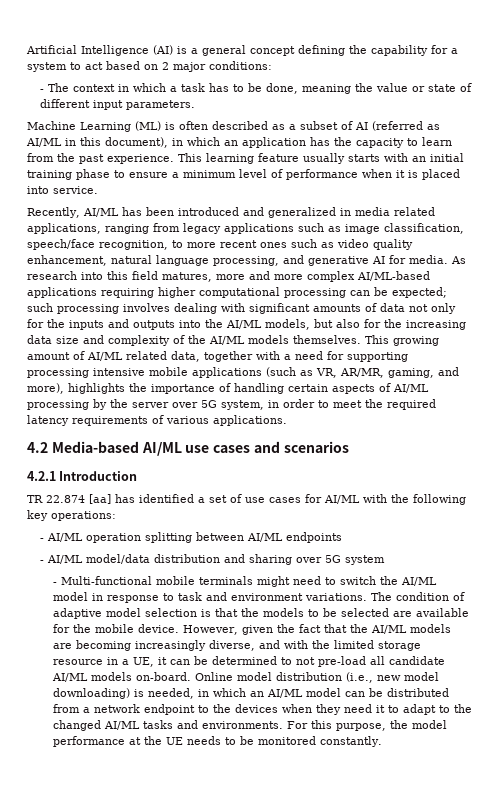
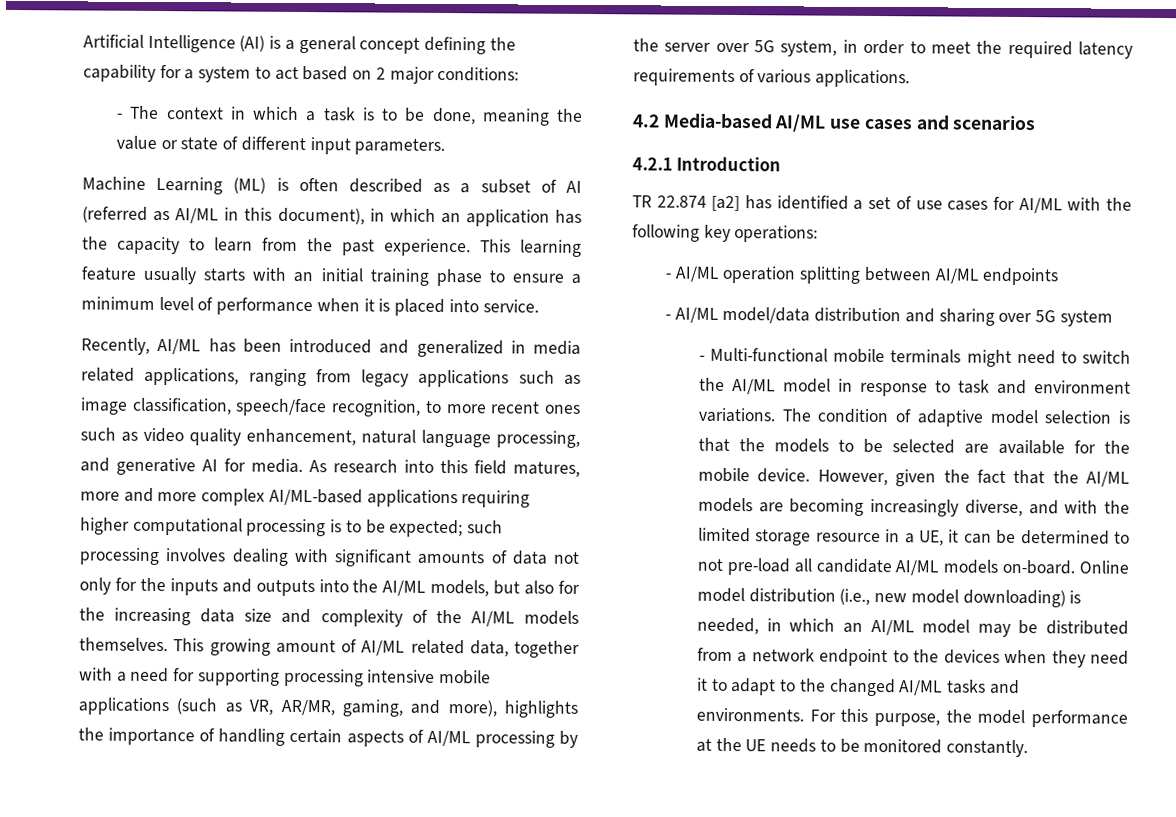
- - The context in which a task has to be done, meaning the value or state of different input parameters.
+ - The context in which a task is to be done, meaning the value or state of different input parameters.
- As research into this field matures, more and more complex AI/ML-based applications requiring higher computational processing can be expected; such processing involves dealing with significant amounts of data not only for the inputs and outputs into the AI/ML models, but also for the increasing data size and complexity of the AI/ML models themselves.
+ As research into this field matures, more and more complex AI/ML-based applications requiring higher computational processing is to be expected; such processing involves dealing with significant amounts of data not only for the inputs and outputs into the AI/ML models, but also for the increasing data size and complexity of the AI/ML models themselves.
- TR 22.874 [aa] has identified a set of use cases for AI/ML with the following key operations:
+ TR 22.874 [a2] has identified a set of use cases for AI/ML with the following key operations:
- Online model distribution (i.e., new model downloading) is needed, in which an AI/ML model can be distributed from a network endpoint to the devices when they need it to adapt to the changed AI/ML tasks and environments.
+ Online model distribution (i.e., new model downloading) is needed, in which an AI/ML model may be distributed from a network endpoint to the devices when they need it to adapt to the changed AI/ML tasks and environments.

